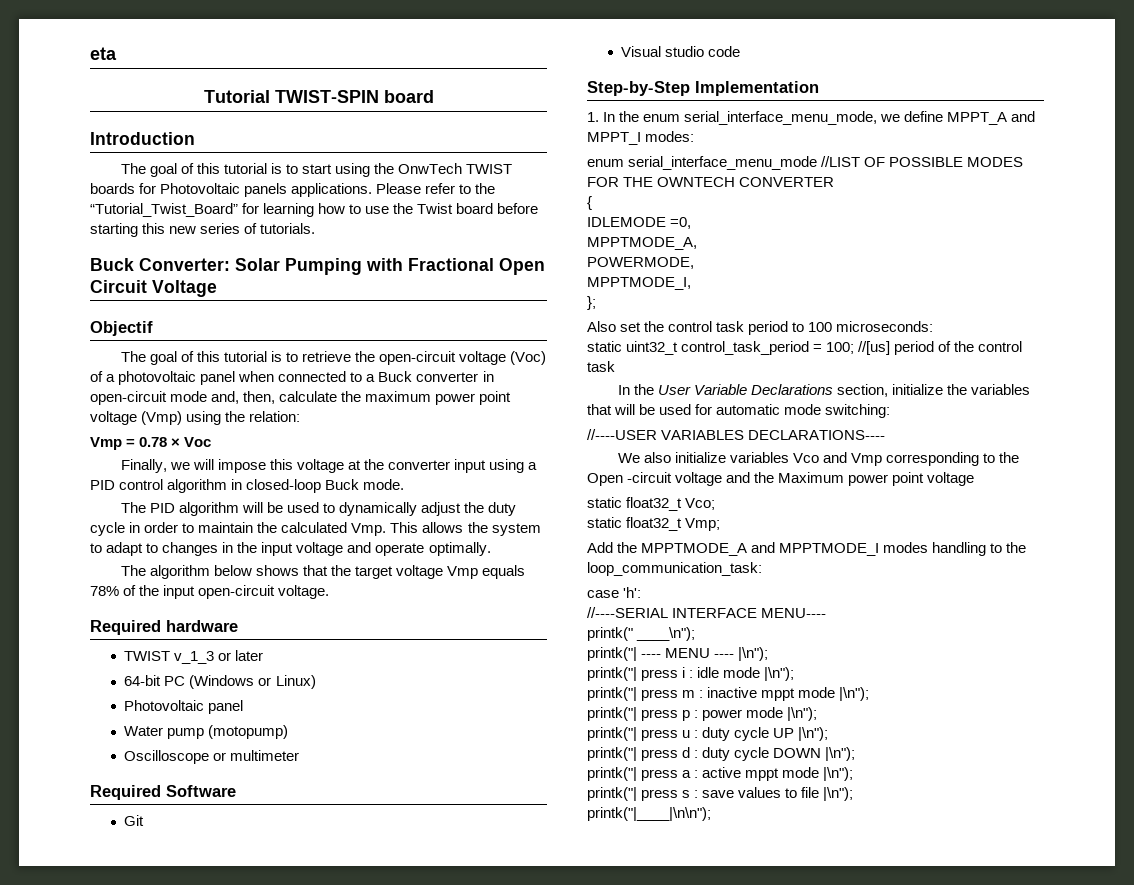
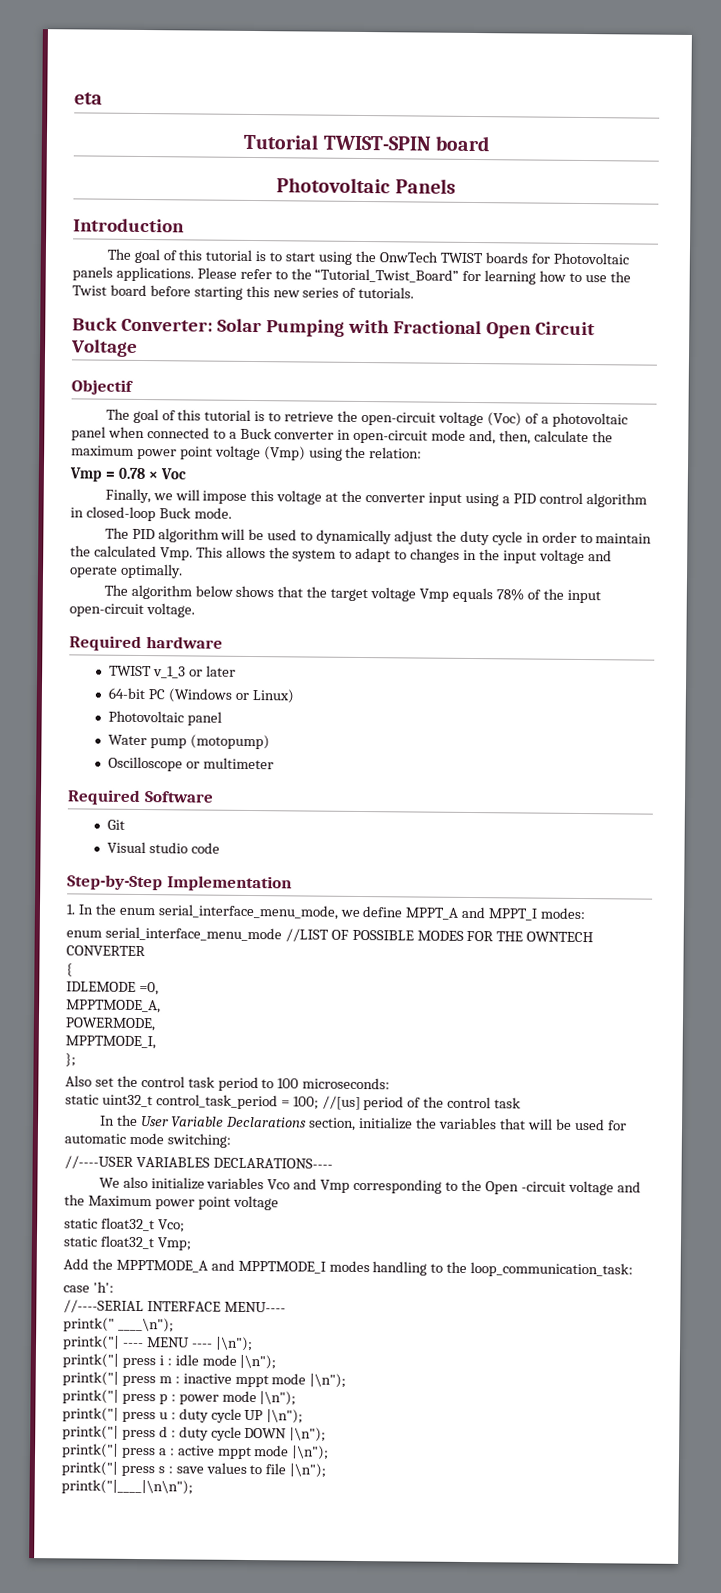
+ Photovoltaic Panels

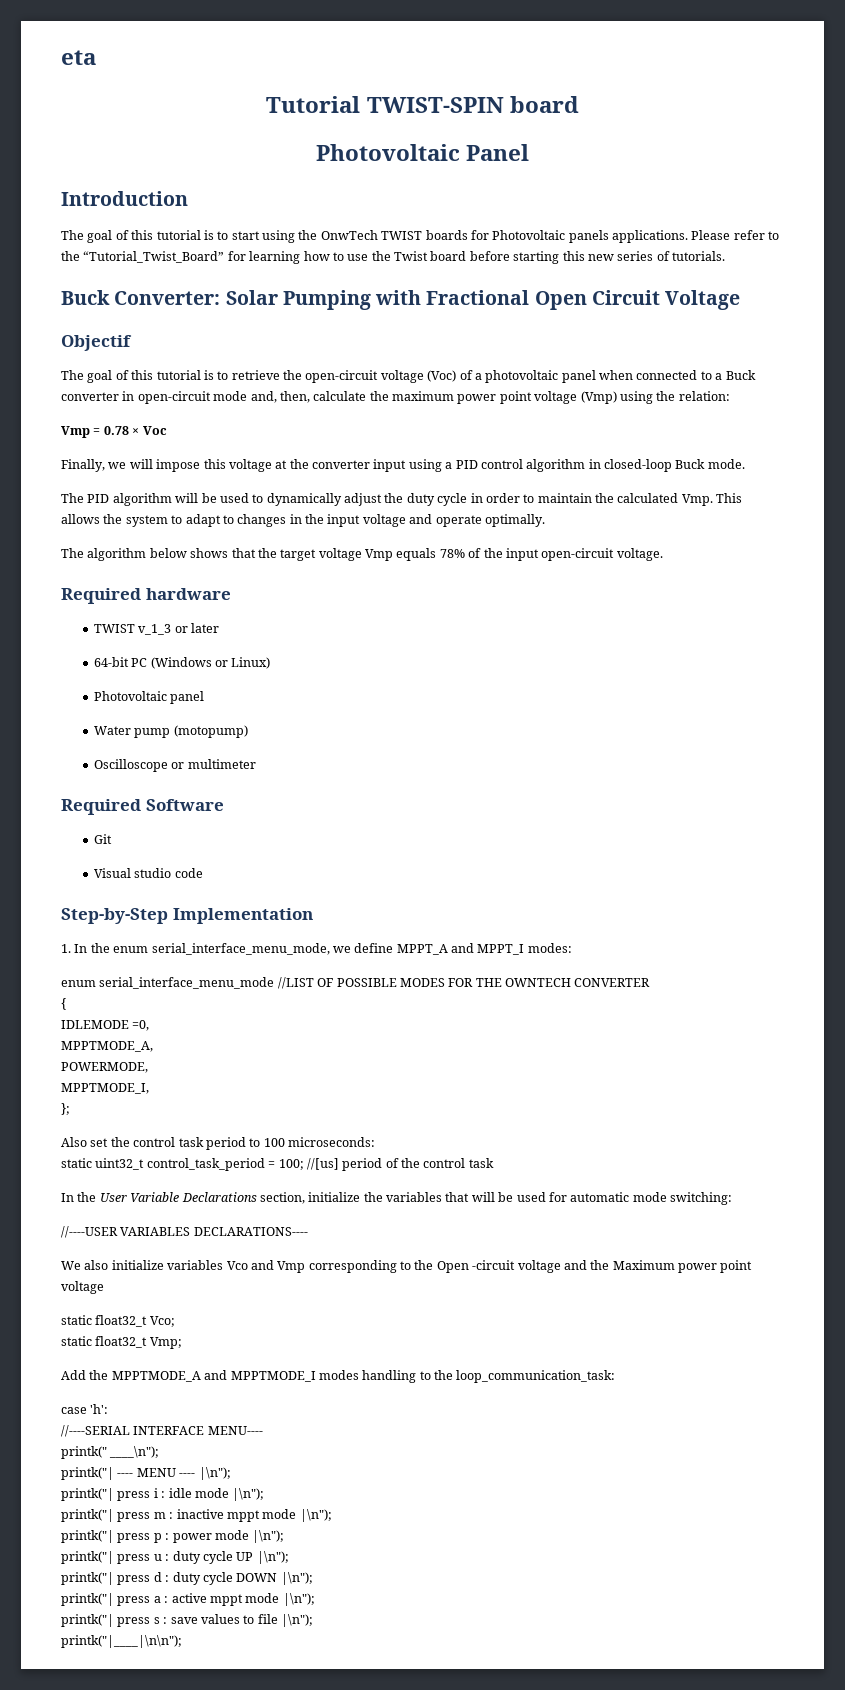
- Photovoltaic Panels
+ Photovoltaic Panel

